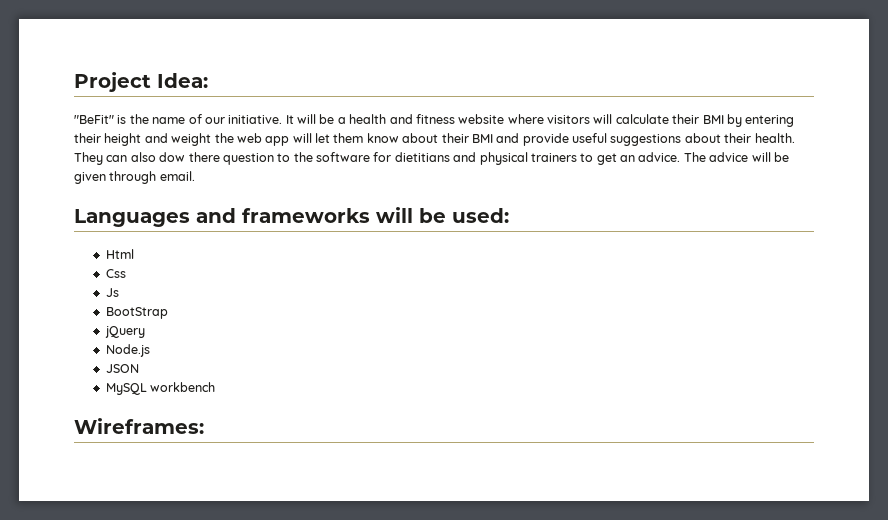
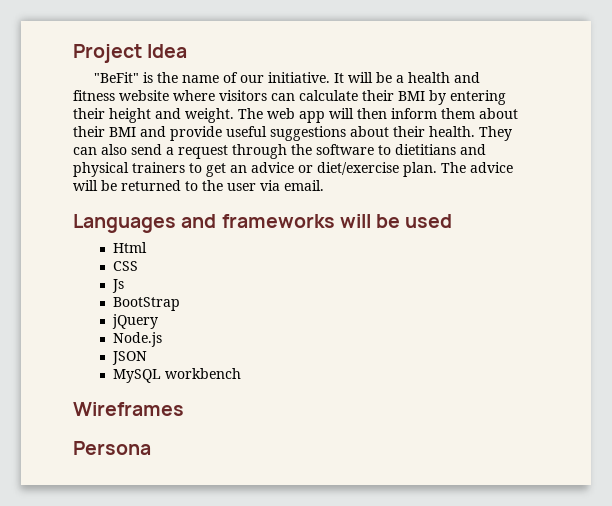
- Project Idea:
+ Project Idea
- It will be a health and fitness website where visitors will calculate their BMI by entering their height and weight the web app will let them know about their BMI and provide useful suggestions about their health.
+ It will be a health and fitness website where visitors can calculate their BMI by entering their height and weight. The web app will then inform them about their BMI and provide useful suggestions about their health.
- They can also dow there question to the software for dietitians and physical trainers to get an advice. The advice will be given through email.
+ They can also send a request through the software to dietitians and physical trainers to get an advice or diet/exercise plan. The advice will be returned to the user via email.
- Languages and frameworks will be used:
+ Languages and frameworks will be used
- Css
+ CSS
- Wireframes:
+ Wireframes
+ Persona

